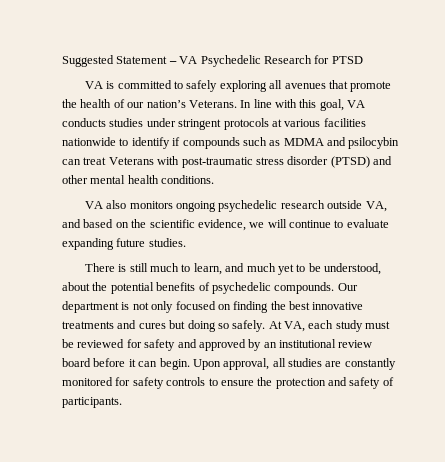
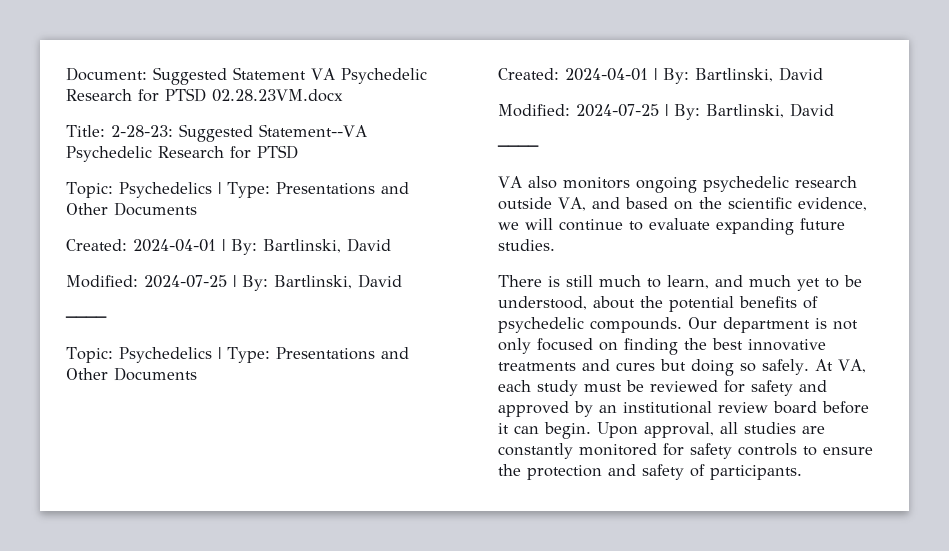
- Suggested Statement – VA Psychedelic Research for PTSD
- VA is committed to safely exploring all avenues that promote the health of our nation’s Veterans. In line with this goal, VA conducts studies under stringent protocols at various facilities nationwide to identify if compounds such as MDMA and psilocybin can treat Veterans with post-traumatic stress disorder (PTSD) and other mental health conditions.
+ Document: Suggested Statement VA Psychedelic Research for PTSD 02.28.23VM.docx
+ Title: 2-28-23: Suggested Statement--VA Psychedelic Research for PTSD
+ Topic: Psychedelics | Type: Presentations and Other Documents
+ Created: 2024-04-01 | By: Bartlinski, David
+ Modified: 2024-07-25 | By: Bartlinski, David
+ ────
+ Topic: Psychedelics | Type: Presentations and Other Documents
+ Created: 2024-04-01 | By: Bartlinski, David
+ Modified: 2024-07-25 | By: Bartlinski, David
+ ────

